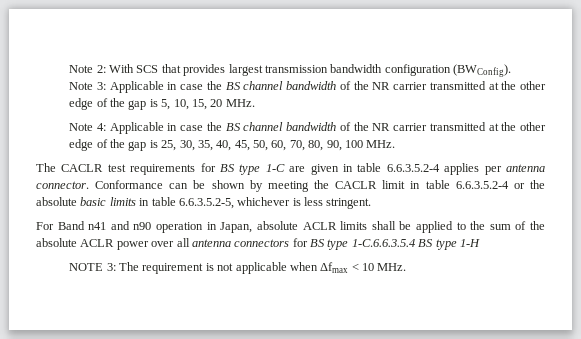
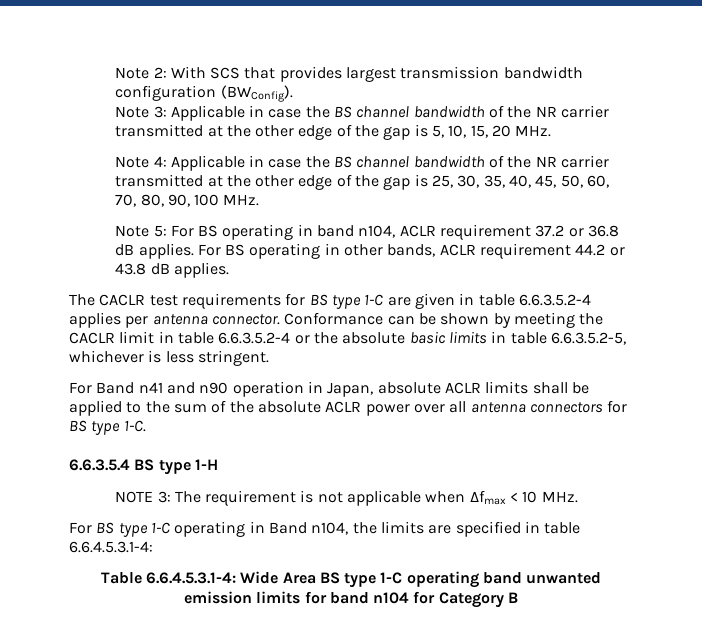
+ Note 5: For BS operating in band n104, ACLR requirement 37.2 or 36.8 dB applies. For BS operating in other bands, ACLR requirement 44.2 or 43.8 dB applies.
- For Band n41 and n90 operation in Japan, absolute ACLR limits shall be applied to the sum of the absolute ACLR power over all antenna connectors for BS type 1-C.6.6.3.5.4 BS type 1-H
+ For Band n41 and n90 operation in Japan, absolute ACLR limits shall be applied to the sum of the absolute ACLR power over all antenna connectors for BS type 1-C.
+ 6.6.3.5.4 BS type 1-H
+ For BS type 1-C operating in Band n104, the limits are specified in table 6.6.4.5.3.1-4:
+ Table 6.6.4.5.3.1-4: Wide Area BS type 1-C operating band unwanted emission limits for band n104 for Category B

